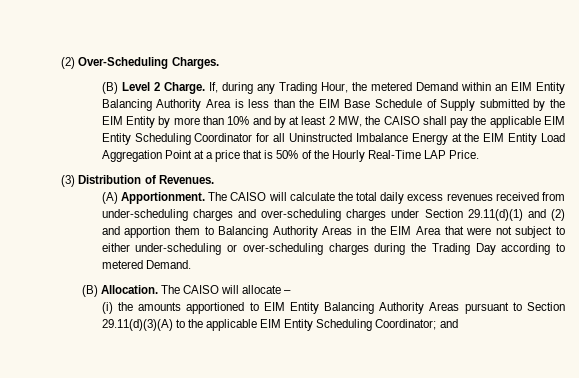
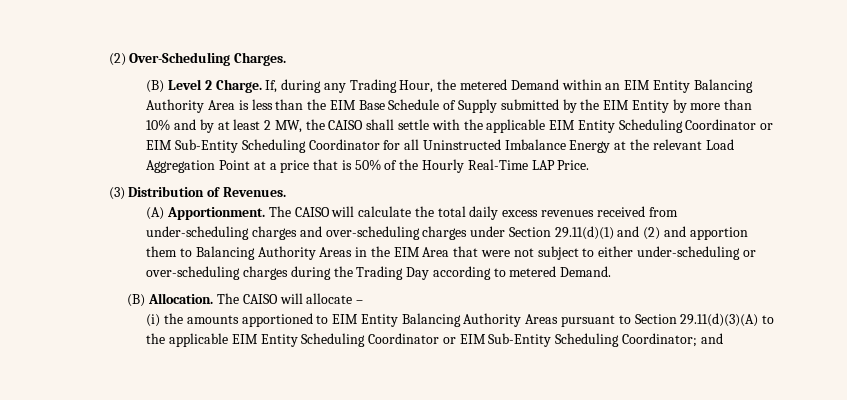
- If, during any Trading Hour, the metered Demand within an EIM Entity Balancing Authority Area is less than the EIM Base Schedule of Supply submitted by the EIM Entity by more than 10% and by at least 2 MW, the CAISO shall pay the applicable EIM Entity Scheduling Coordinator for all Uninstructed Imbalance Energy at the EIM Entity Load Aggregation Point at a price that is 50% of the Hourly Real-Time LAP Price.
+ If, during any Trading Hour, the metered Demand within an EIM Entity Balancing Authority Area is less than the EIM Base Schedule of Supply submitted by the EIM Entity by more than 10% and by at least 2 MW, the CAISO shall settle with the applicable EIM Entity Scheduling Coordinator or EIM Sub-Entity Scheduling Coordinator for all Uninstructed Imbalance Energy at the relevant Load Aggregation Point at a price that is 50% of the Hourly Real-Time LAP Price.
- (i) the amounts apportioned to EIM Entity Balancing Authority Areas pursuant to Section 29.11(d)(3)(A) to the applicable EIM Entity Scheduling Coordinator; and
+ (i) the amounts apportioned to EIM Entity Balancing Authority Areas pursuant to Section 29.11(d)(3)(A) to the applicable EIM Entity Scheduling Coordinator or EIM Sub-Entity Scheduling Coordinator; and

